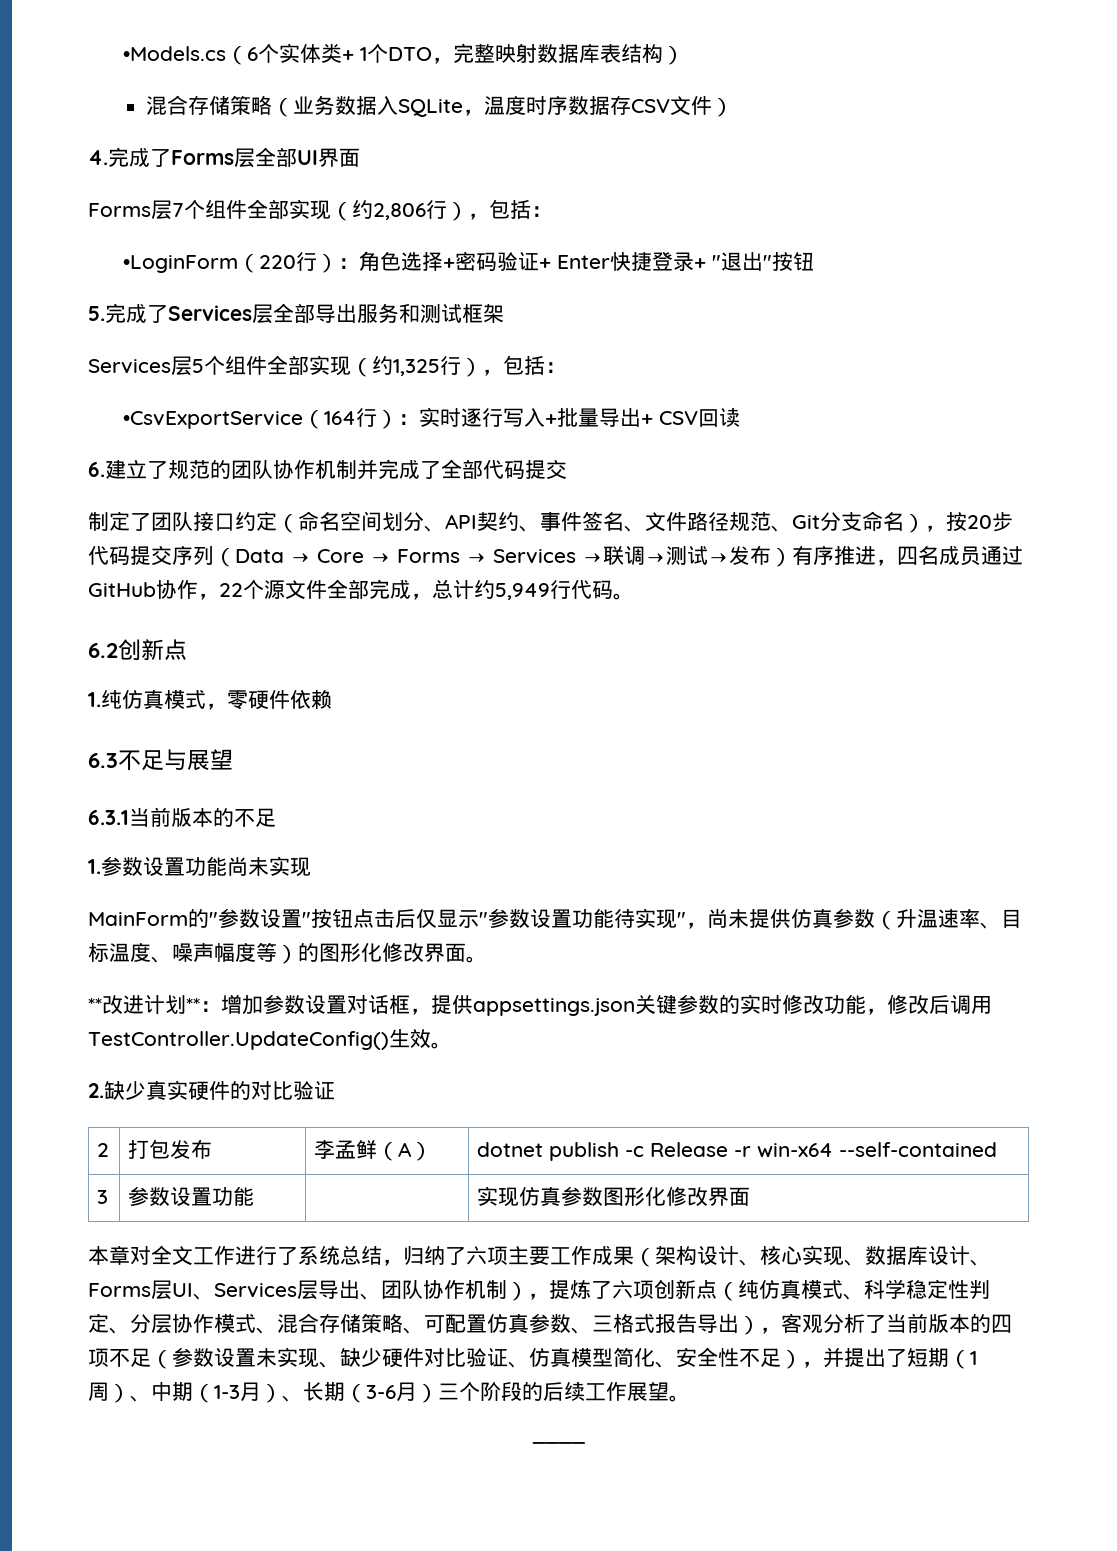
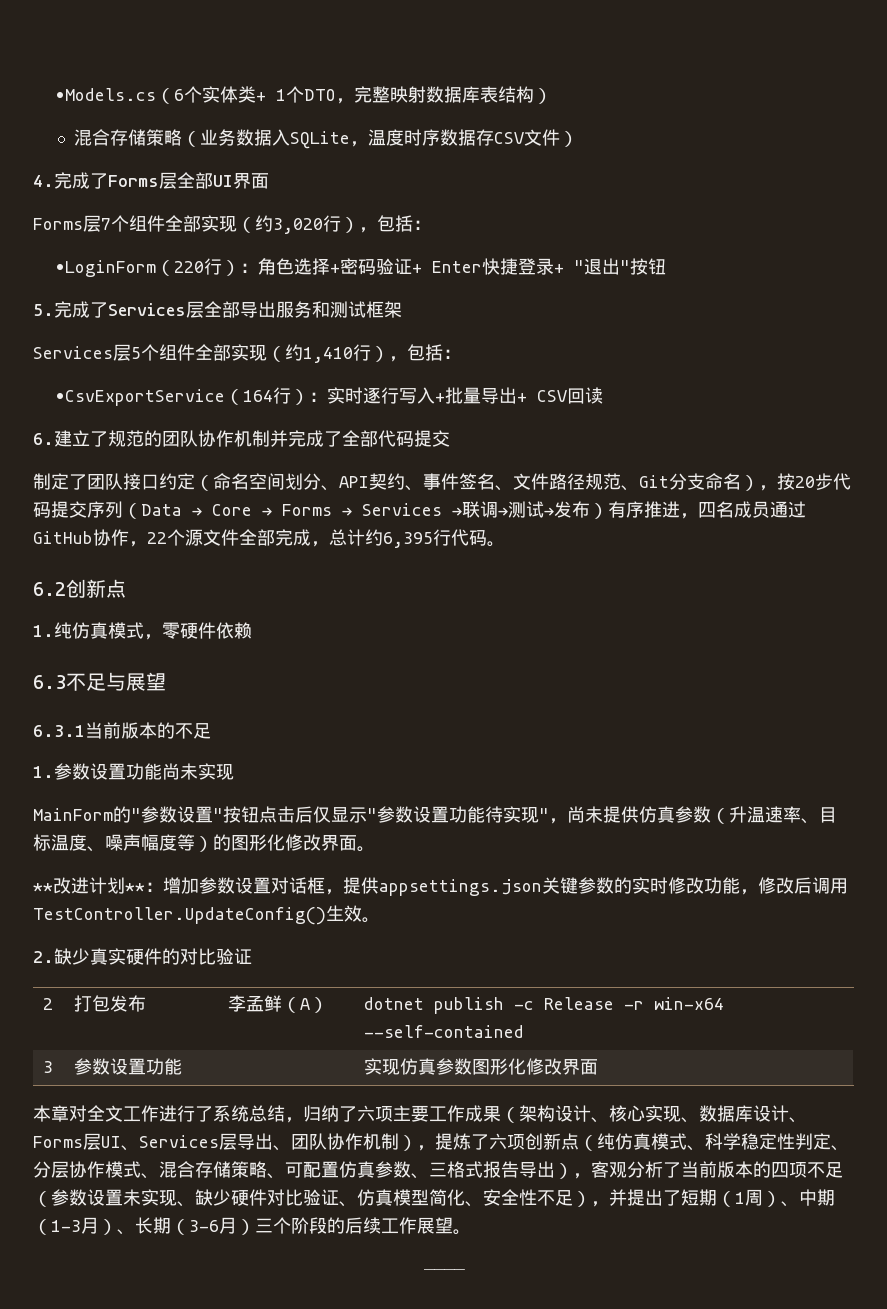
- Forms层7个组件全部实现（约2,806行），包括：
+ Forms层7个组件全部实现（约3,020行），包括：
- Services层5个组件全部实现（约1,325行），包括：
+ Services层5个组件全部实现（约1,410行），包括：
- 制定了团队接口约定（命名空间划分、API契约、事件签名、文件路径规范、Git分支命名），按20步代码提交序列（Data → Core → Forms → Services →联调→测试→发布）有序推进，四名成员通过GitHub协作，22个源文件全部完成，总计约5,949行代码。
+ 制定了团队接口约定（命名空间划分、API契约、事件签名、文件路径规范、Git分支命名），按20步代码提交序列（Data → Core → Forms → Services →联调→测试→发布）有序推进，四名成员通过GitHub协作，22个源文件全部完成，总计约6,395行代码。

